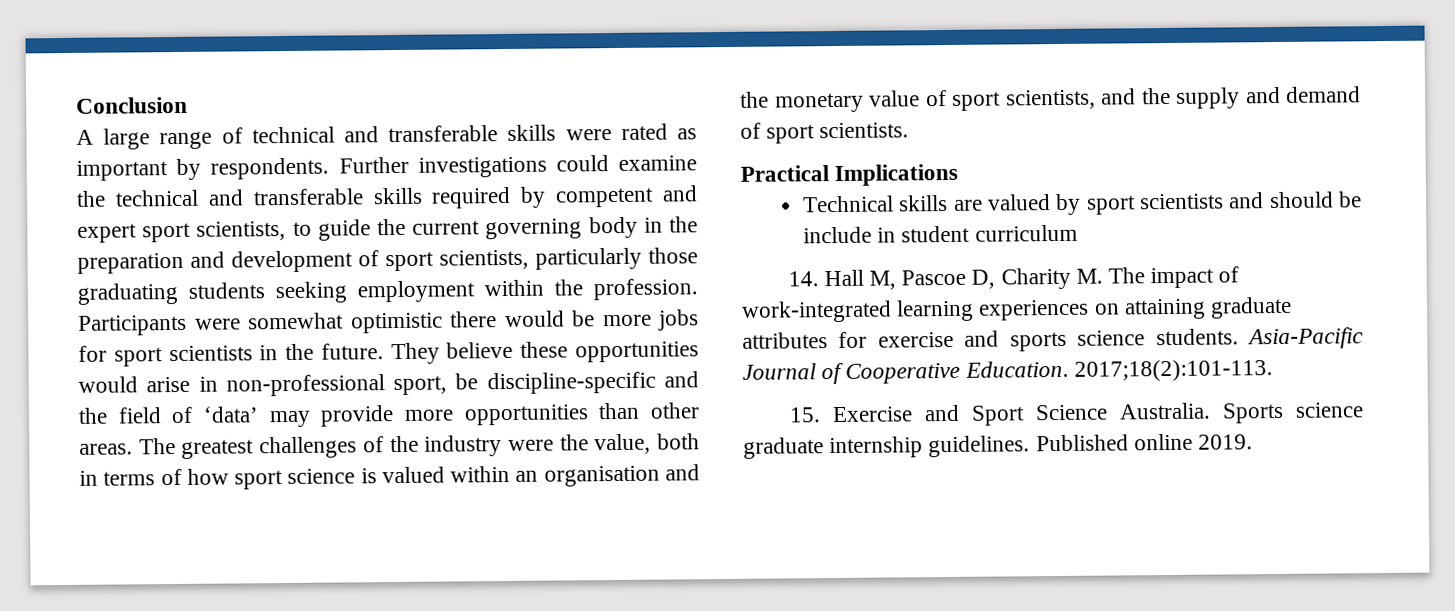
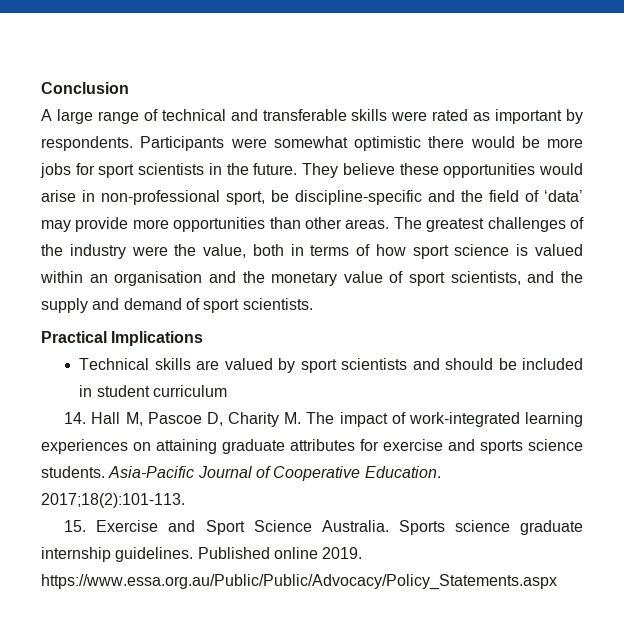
- Further investigations could examine the technical and transferable skills required by competent and expert sport scientists, to guide the current governing body in the preparation and development of sport scientists, particularly those graduating students seeking employment within the profession.
- Technical skills are valued by sport scientists and should be include in student curriculum
+ Technical skills are valued by sport scientists and should be included in student curriculum
- Published online 2019.
+ Published online 2019. https://www.essa.org.au/Public/Public/Advocacy/Policy_Statements.aspx

